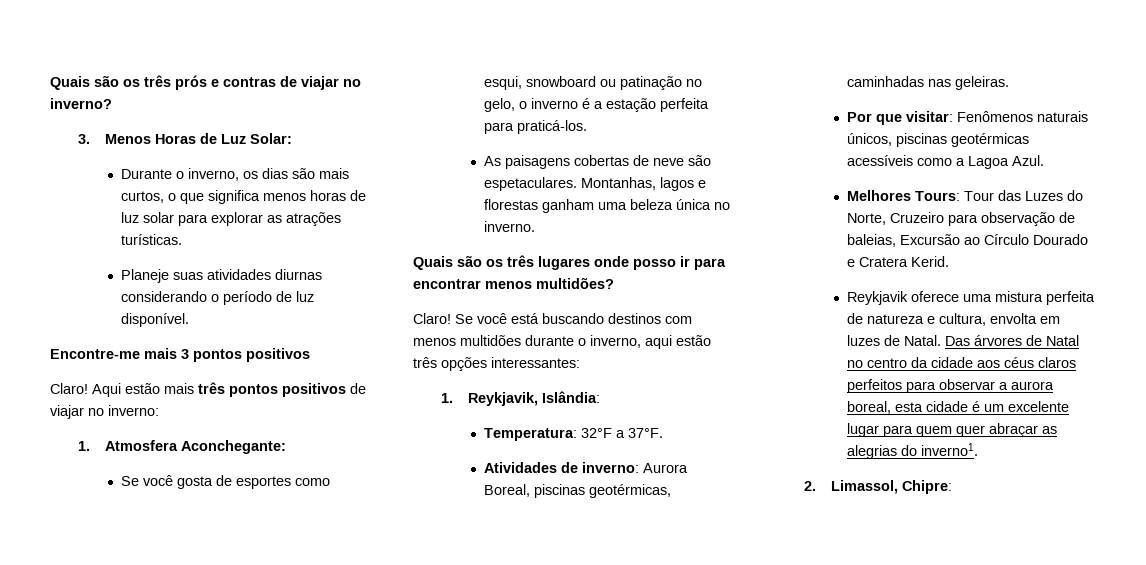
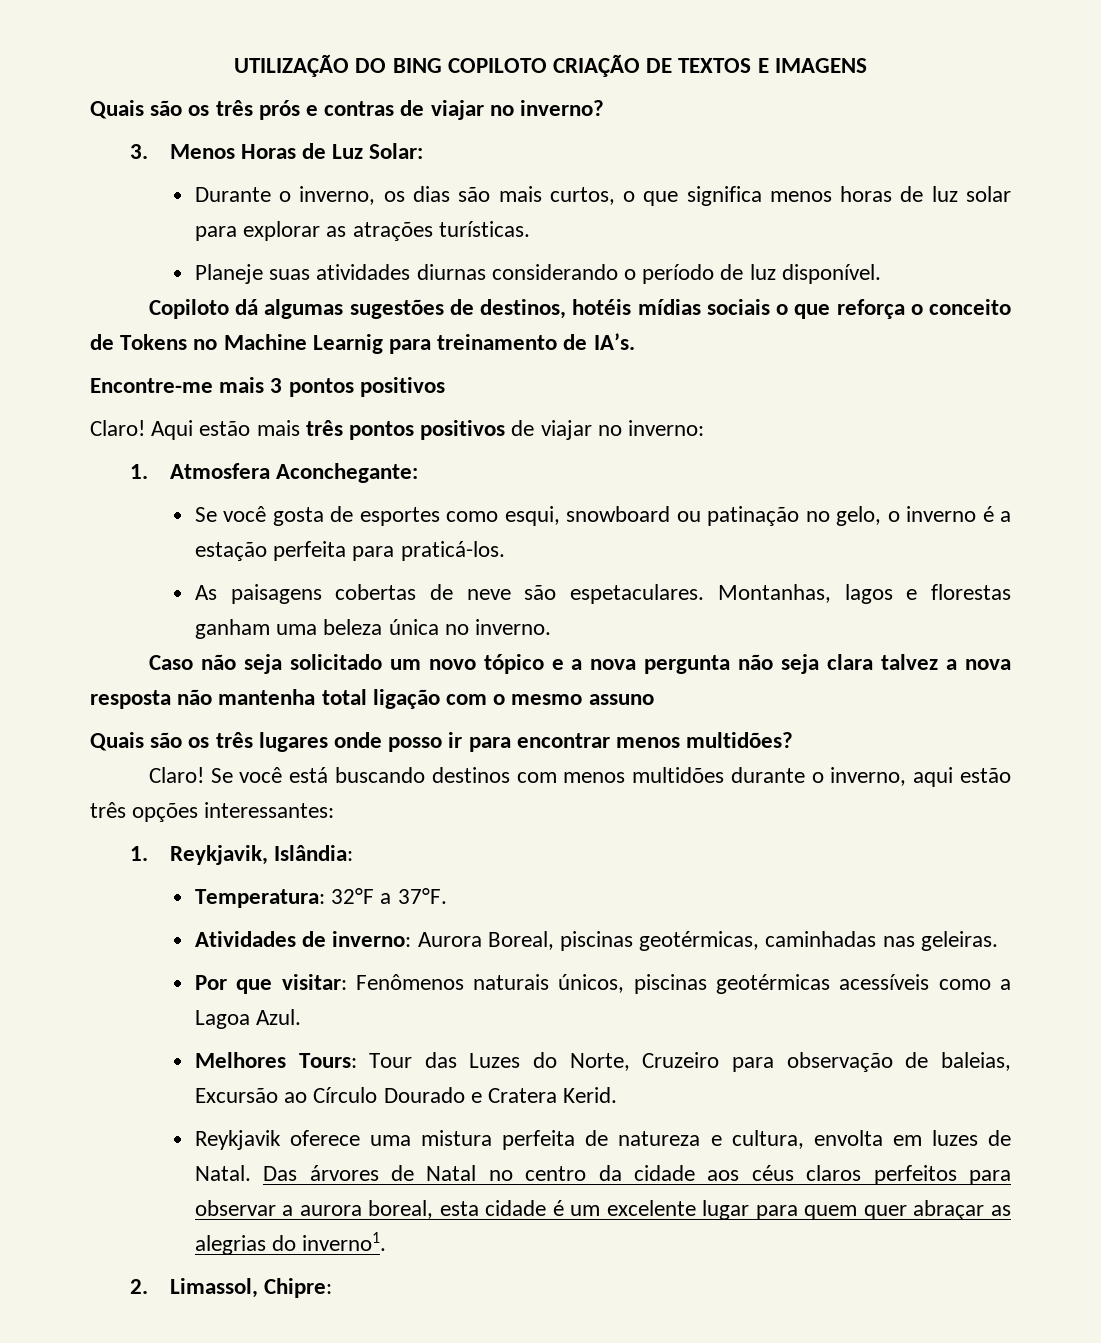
+ UTILIZAÇÃO DO BING COPILOTO CRIAÇÃO DE TEXTOS E IMAGENS
+ Copiloto dá algumas sugestões de destinos, hotéis mídias sociais o que reforça o conceito de Tokens no Machine Learnig para treinamento de IA’s.
+ Caso não seja solicitado um novo tópico e a nova pergunta não seja clara talvez a nova resposta não mantenha total ligação com o mesmo assuno

